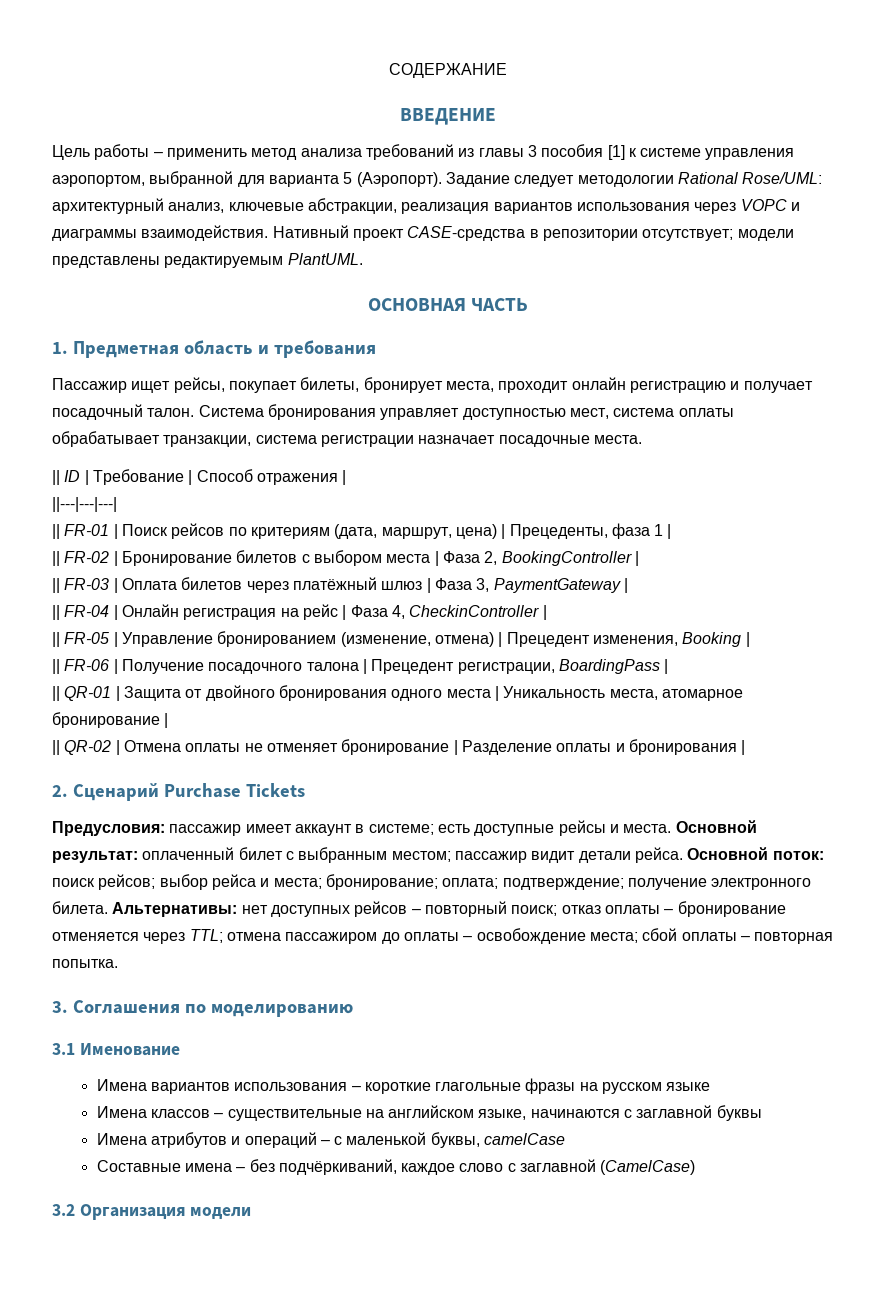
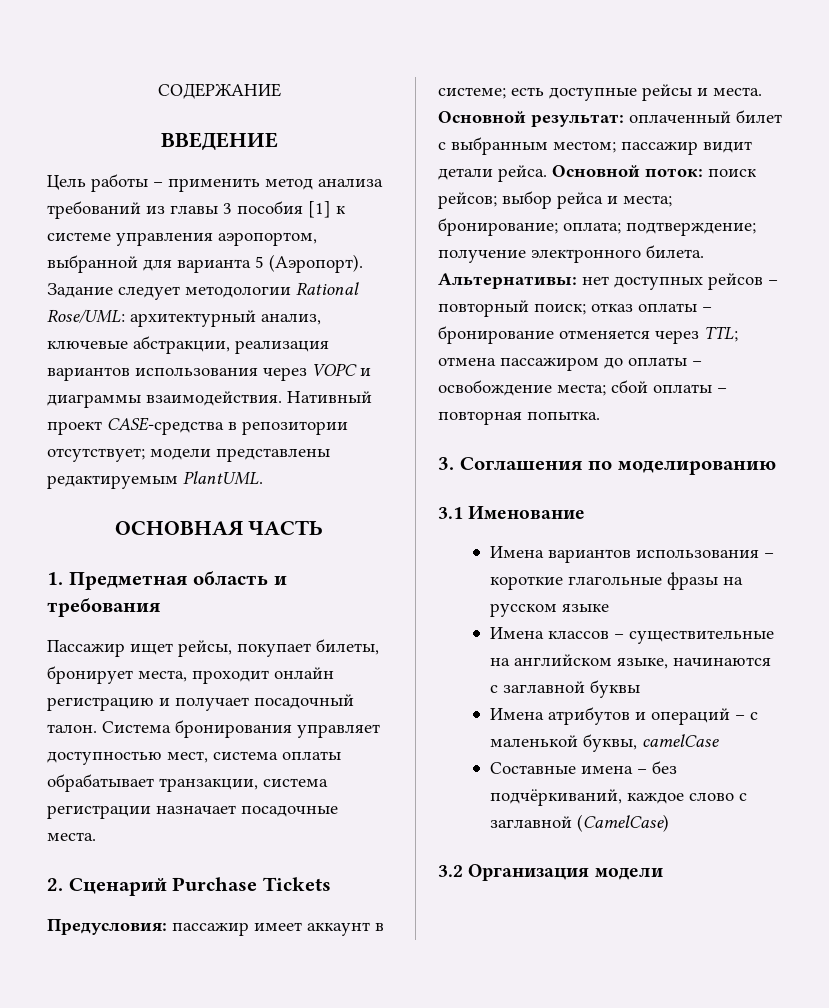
- || ID | Требование | Способ отражения |
- ||---|---|---|
- || FR-01 | Поиск рейсов по критериям (дата, маршрут, цена) | Прецеденты, фаза 1 |
- || FR-02 | Бронирование билетов с выбором места | Фаза 2, BookingController |
- || FR-03 | Оплата билетов через платёжный шлюз | Фаза 3, PaymentGateway |
- || FR-04 | Онлайн регистрация на рейс | Фаза 4, CheckinController |
- || FR-05 | Управление бронированием (изменение, отмена) | Прецедент изменения, Booking |
- || FR-06 | Получение посадочного талона | Прецедент регистрации, BoardingPass |
- || QR-01 | Защита от двойного бронирования одного места | Уникальность места, атомарное бронирование |
- || QR-02 | Отмена оплаты не отменяет бронирование | Разделение оплаты и бронирования |

